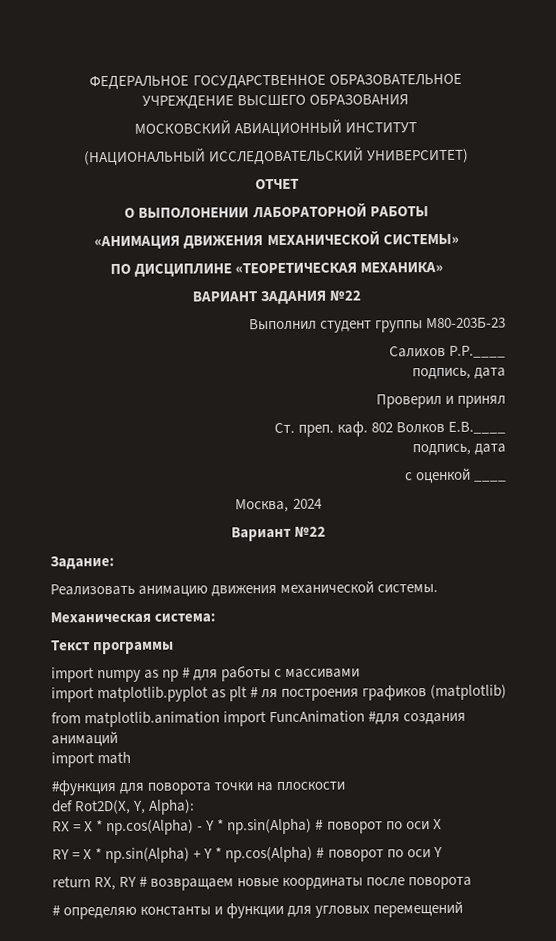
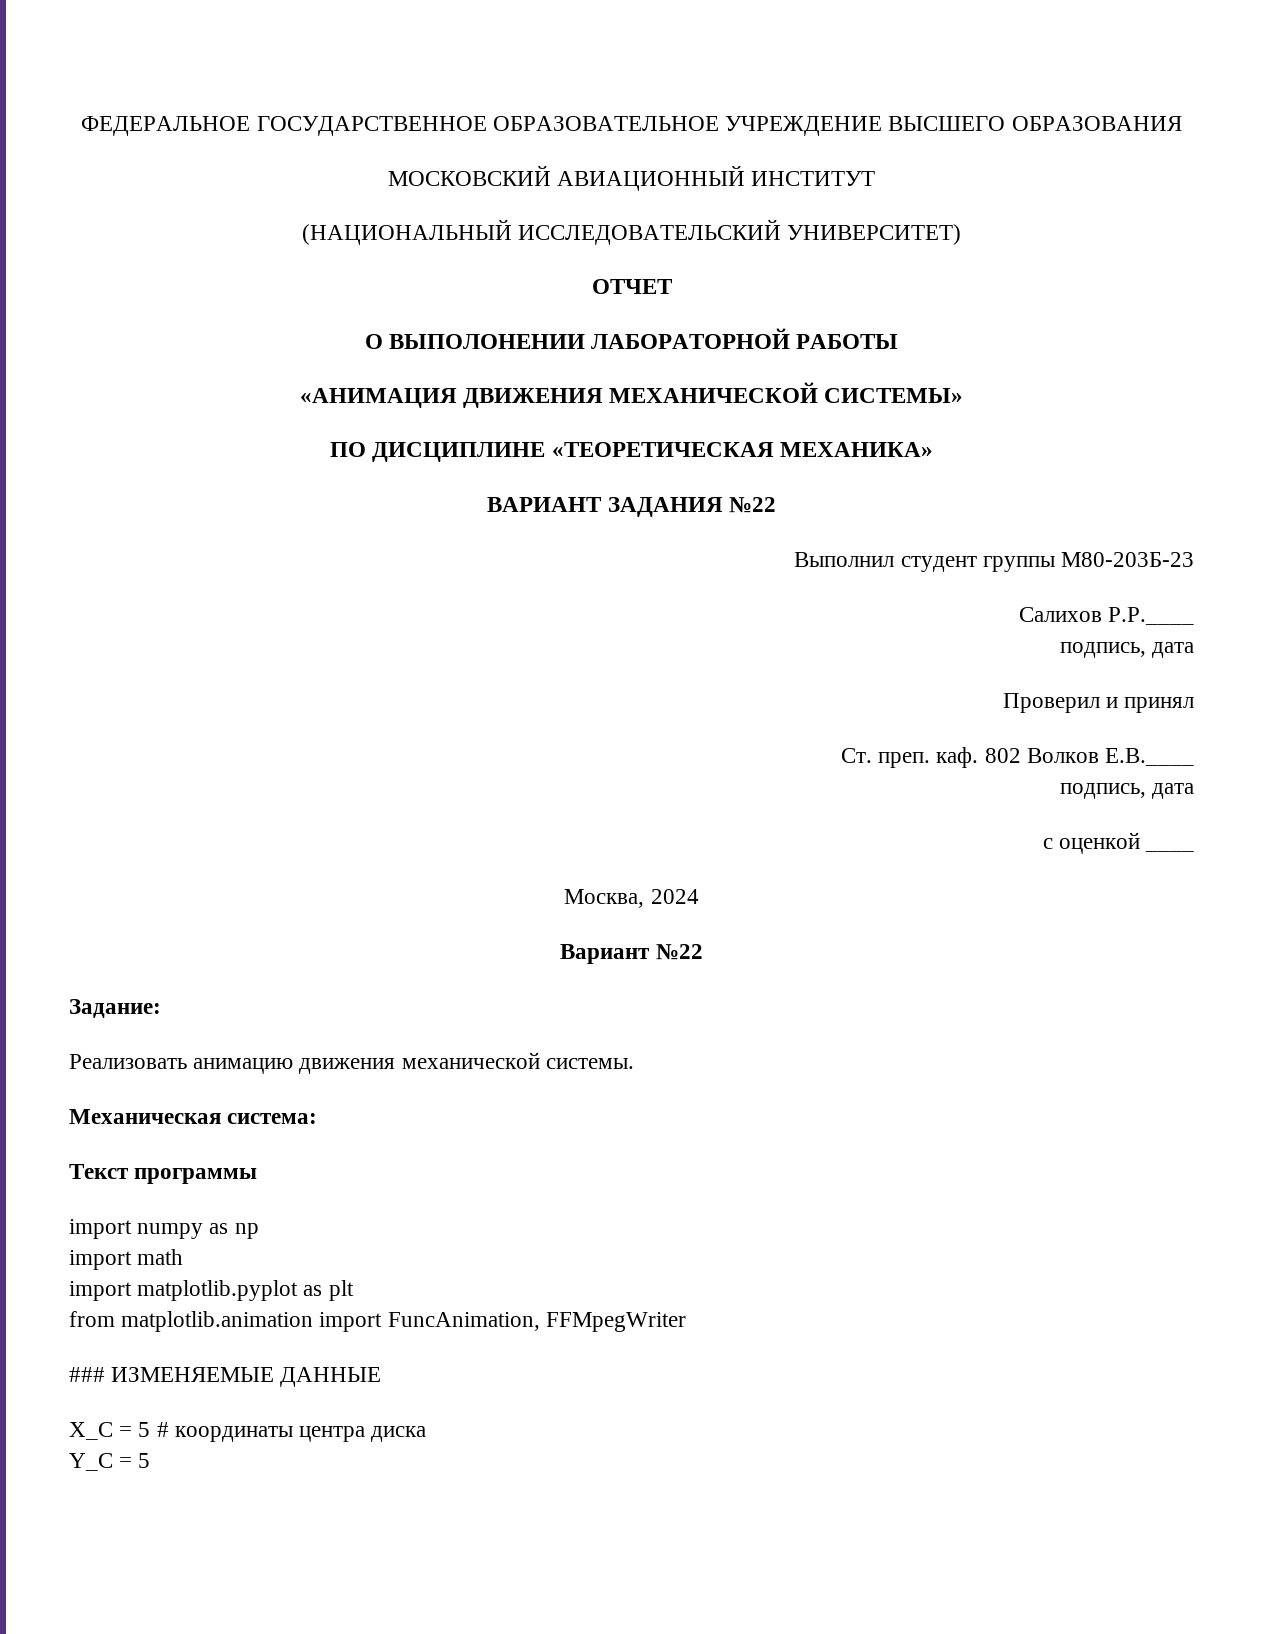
- import numpy as np # для работы с массивами
+ import numpy as np
+ import math
- import matplotlib.pyplot as plt # ля построения графиков (matplotlib)
- from matplotlib.animation import FuncAnimation #для создания анимаций
- import math
- #функция для поворота точки на плоскости
- def Rot2D(X, Y, Alpha):
- RX = X * np.cos(Alpha) - Y * np.sin(Alpha) # поворот по оси X
- RY = X * np.sin(Alpha) + Y * np.cos(Alpha) # поворот по оси Y
- return RX, RY # возвращаем новые координаты после поворота
- # определяю константы и функции для угловых перемещений
+ import matplotlib.pyplot as plt
+ from matplotlib.animation import FuncAnimation, FFMpegWriter
+ ### ИЗМЕНЯЕМЫЕ ДАННЫЕ
+ X_C = 5 # координаты центра диска
+ Y_C = 5

